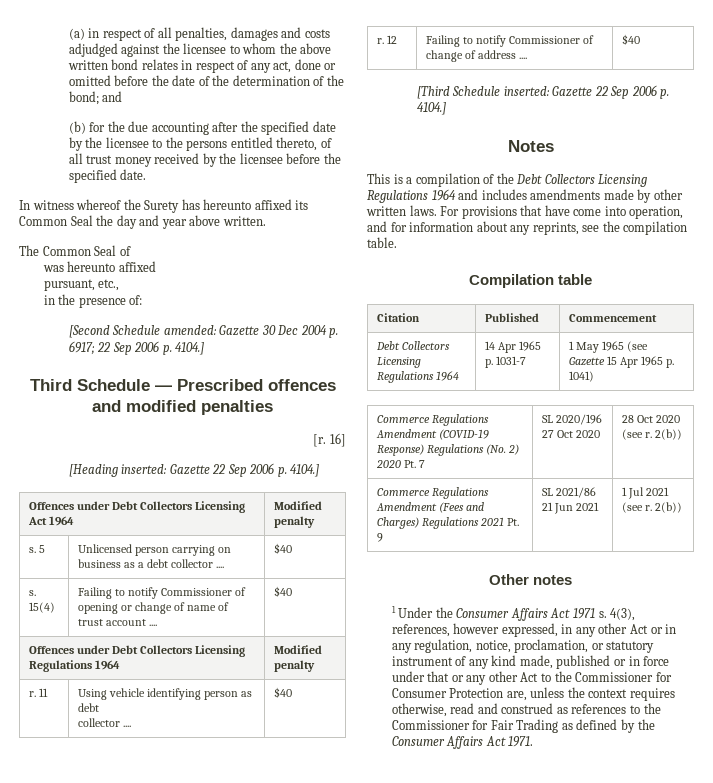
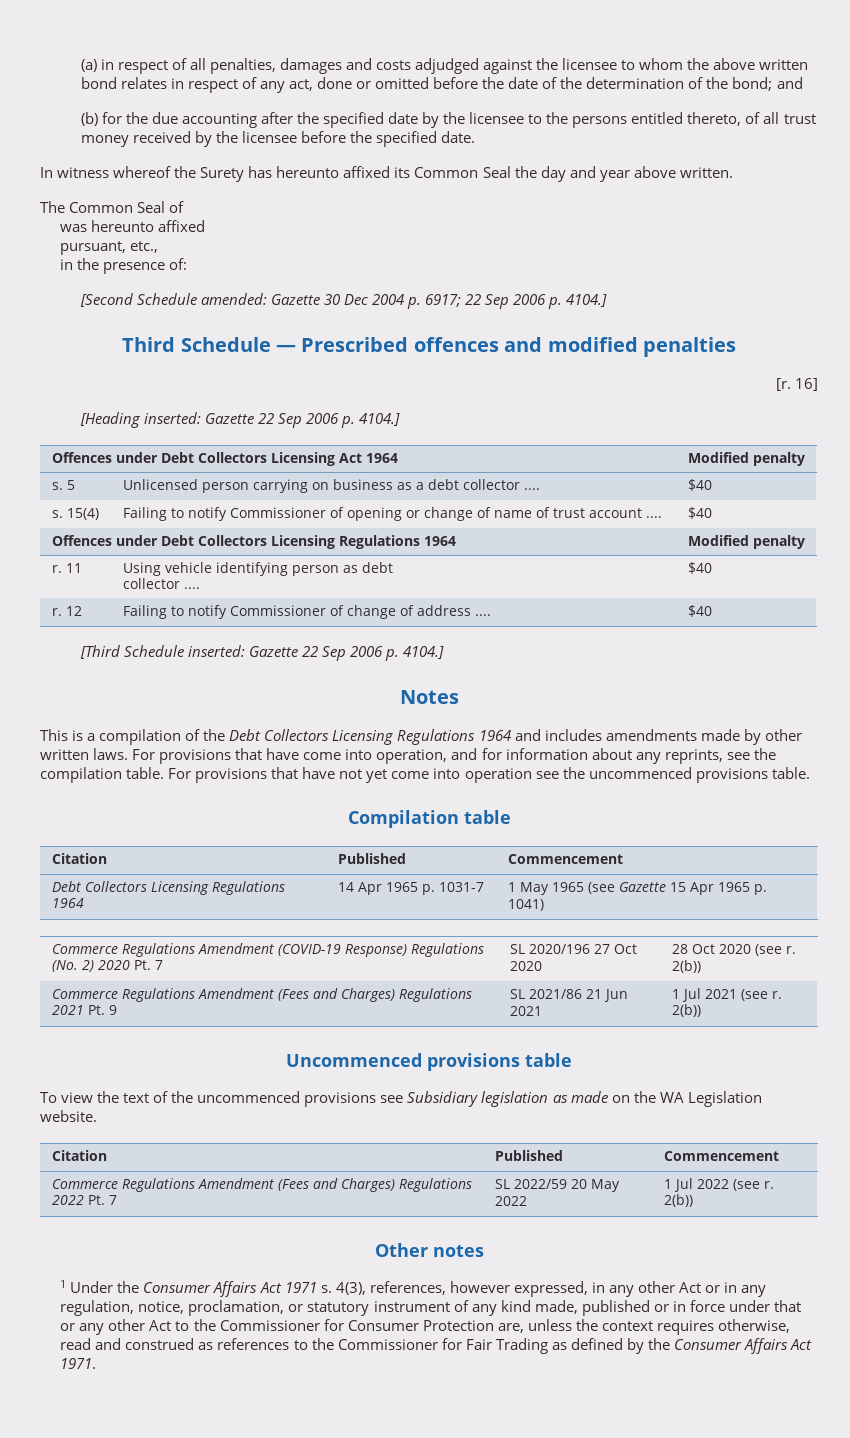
+ For provisions that have not yet come into operation see the uncommenced provisions table.
+ Uncommenced provisions table
+ To view the text of the uncommenced provisions see Subsidiary legislation as made on the WA Legislation website.
+ Citation | Published | Commencement
+ Commerce Regulations Amendment (Fees and Charges) Regulations 2022 Pt. 7 | SL 2022/59 20 May 2022 | 1 Jul 2022 (see r. 2(b))

